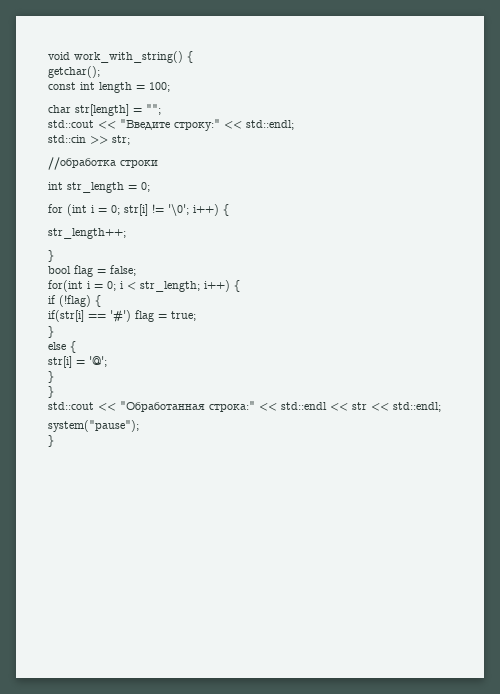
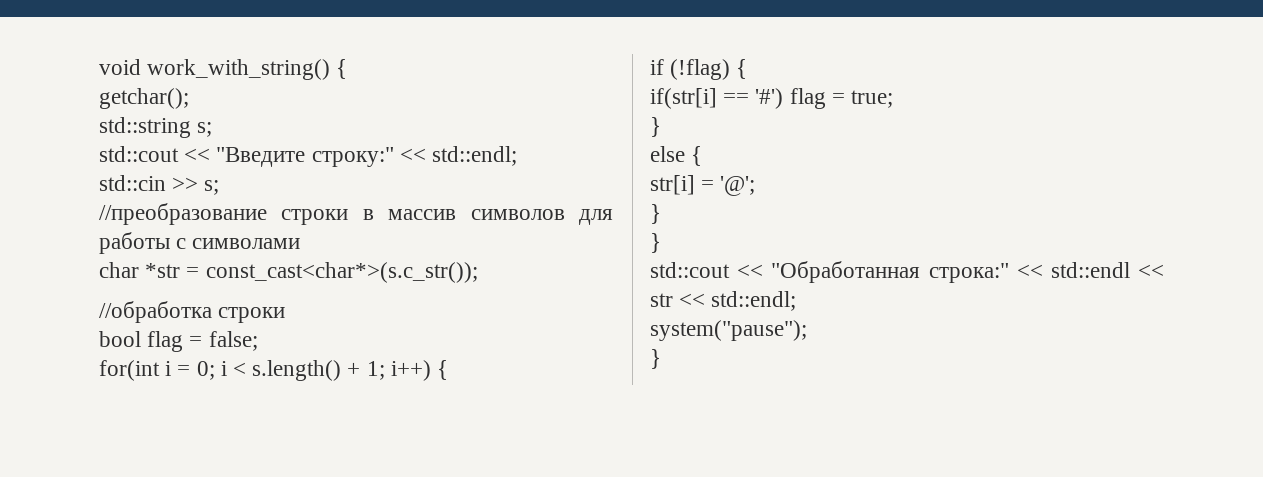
- const int length = 100;
- char str[length] = "";
+ std::string s;
- std::cin >> str;
+ std::cin >> s;
+ //преобразование строки в массив символов для работы с символами
+ char *str = const_cast<char*>(s.c_str());
  //обработка строки
- int str_length = 0;
- for (int i = 0; str[i] != '\0'; i++) {
- str_length++;
- }
- for(int i = 0; i < str_length; i++) {
+ for(int i = 0; i < s.length() + 1; i++) {

